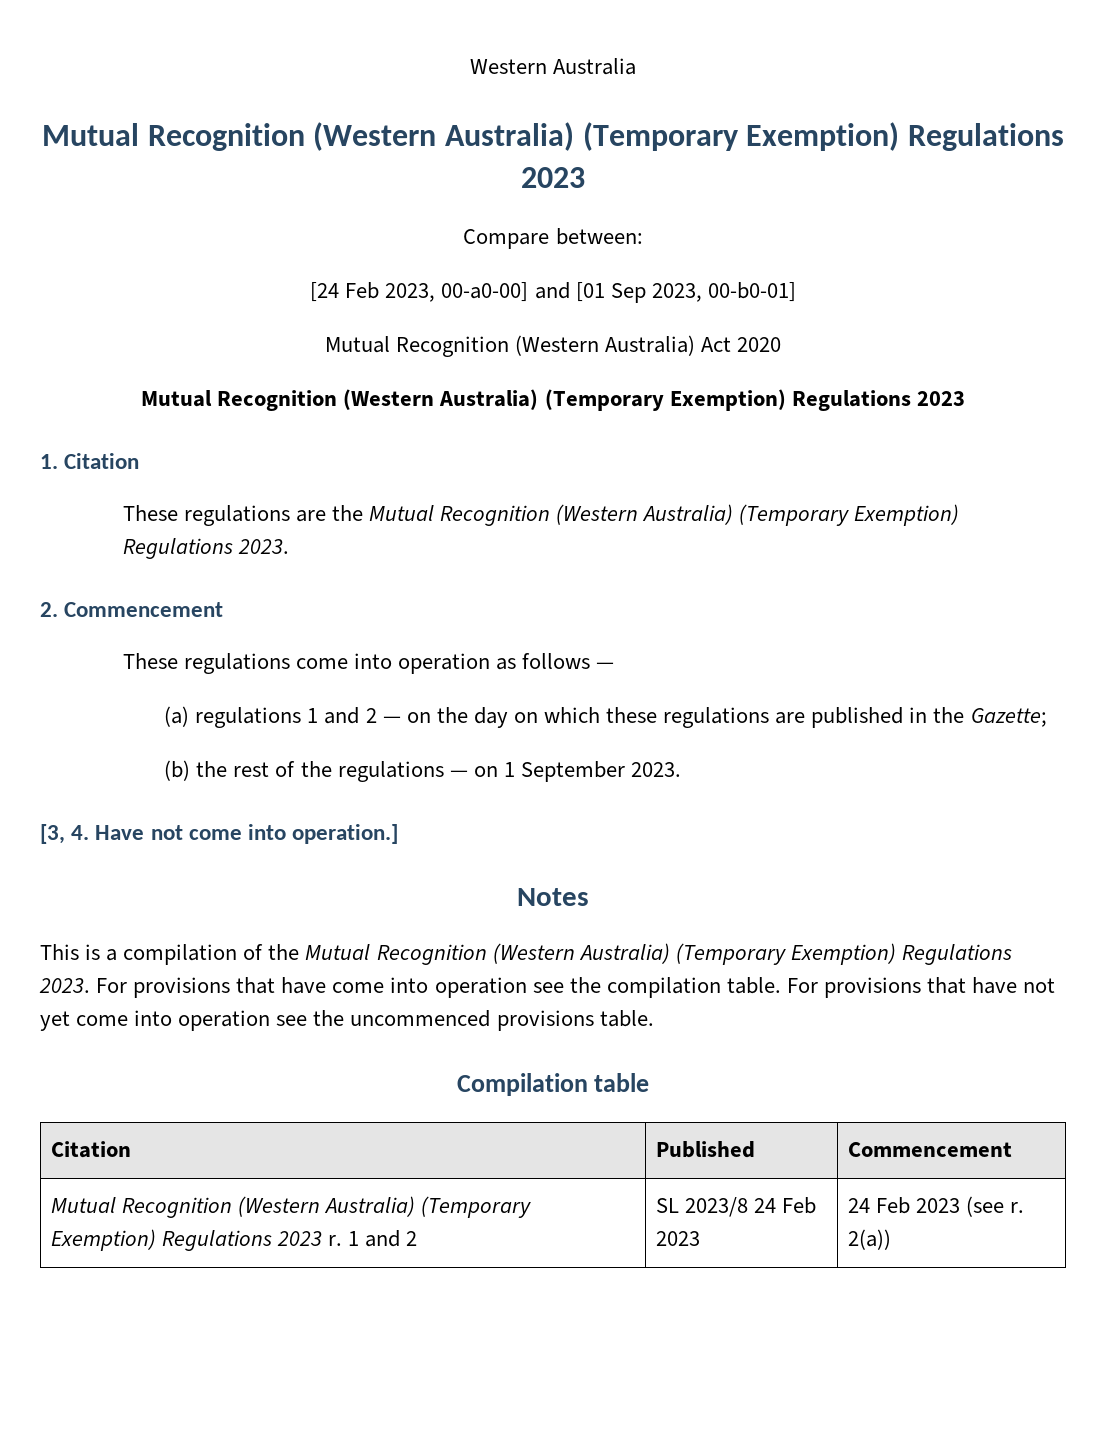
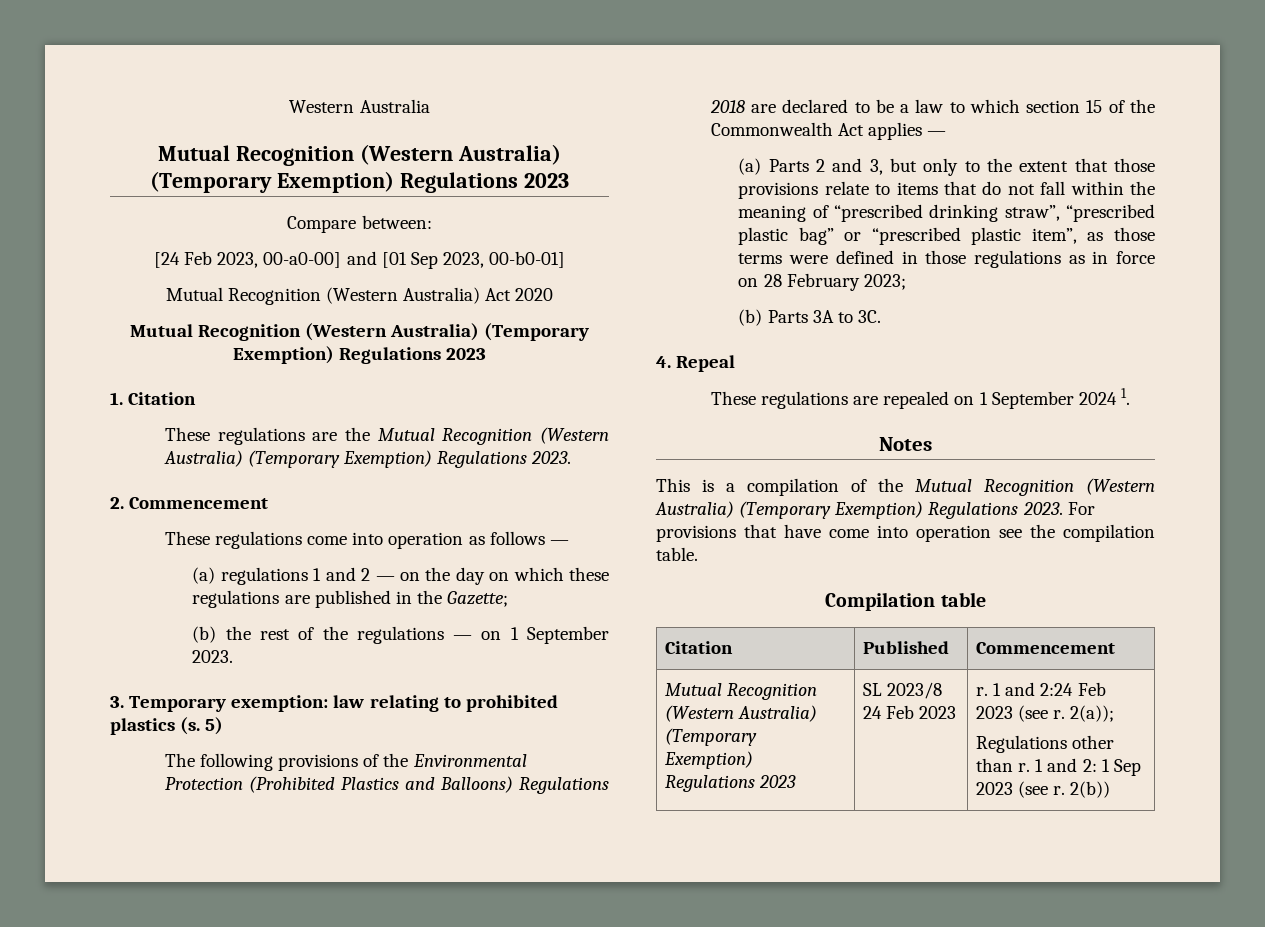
- [3, 4. Have not come into operation.]
+ 3. Temporary exemption: law relating to prohibited plastics (s. 5)
+ The following provisions of the Environmental Protection (Prohibited Plastics and Balloons) Regulations 2018 are declared to be a law to which section 15 of the Commonwealth Act applies —
+ (a) Parts 2 and 3, but only to the extent that those provisions relate to items that do not fall within the meaning of “prescribed drinking straw”, “prescribed plastic bag” or “prescribed plastic item”, as those terms were defined in those regulations as in force on 28 February 2023;
+ (b) Parts 3A to 3C.
+ 4. Repeal
+ These regulations are repealed on 1 September 2024 1.
- For provisions that have not yet come into operation see the uncommenced provisions table.
- Mutual Recognition (Western Australia) (Temporary Exemption) Regulations 2023 r. 1 and 2 | SL 2023/8 24 Feb 2023 | 24 Feb 2023 (see r. 2(a))
+ Mutual Recognition (Western Australia) (Temporary Exemption) Regulations 2023 | SL 2023/8 24 Feb 2023 | r. 1 and 2:24 Feb 2023 (see r. 2(a));
+ Regulations other than r. 1 and 2: 1 Sep 2023 (see r. 2(b))

